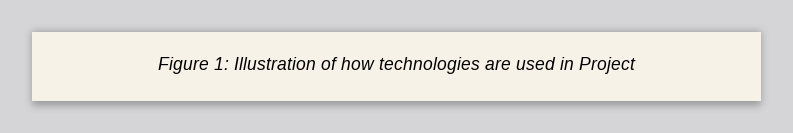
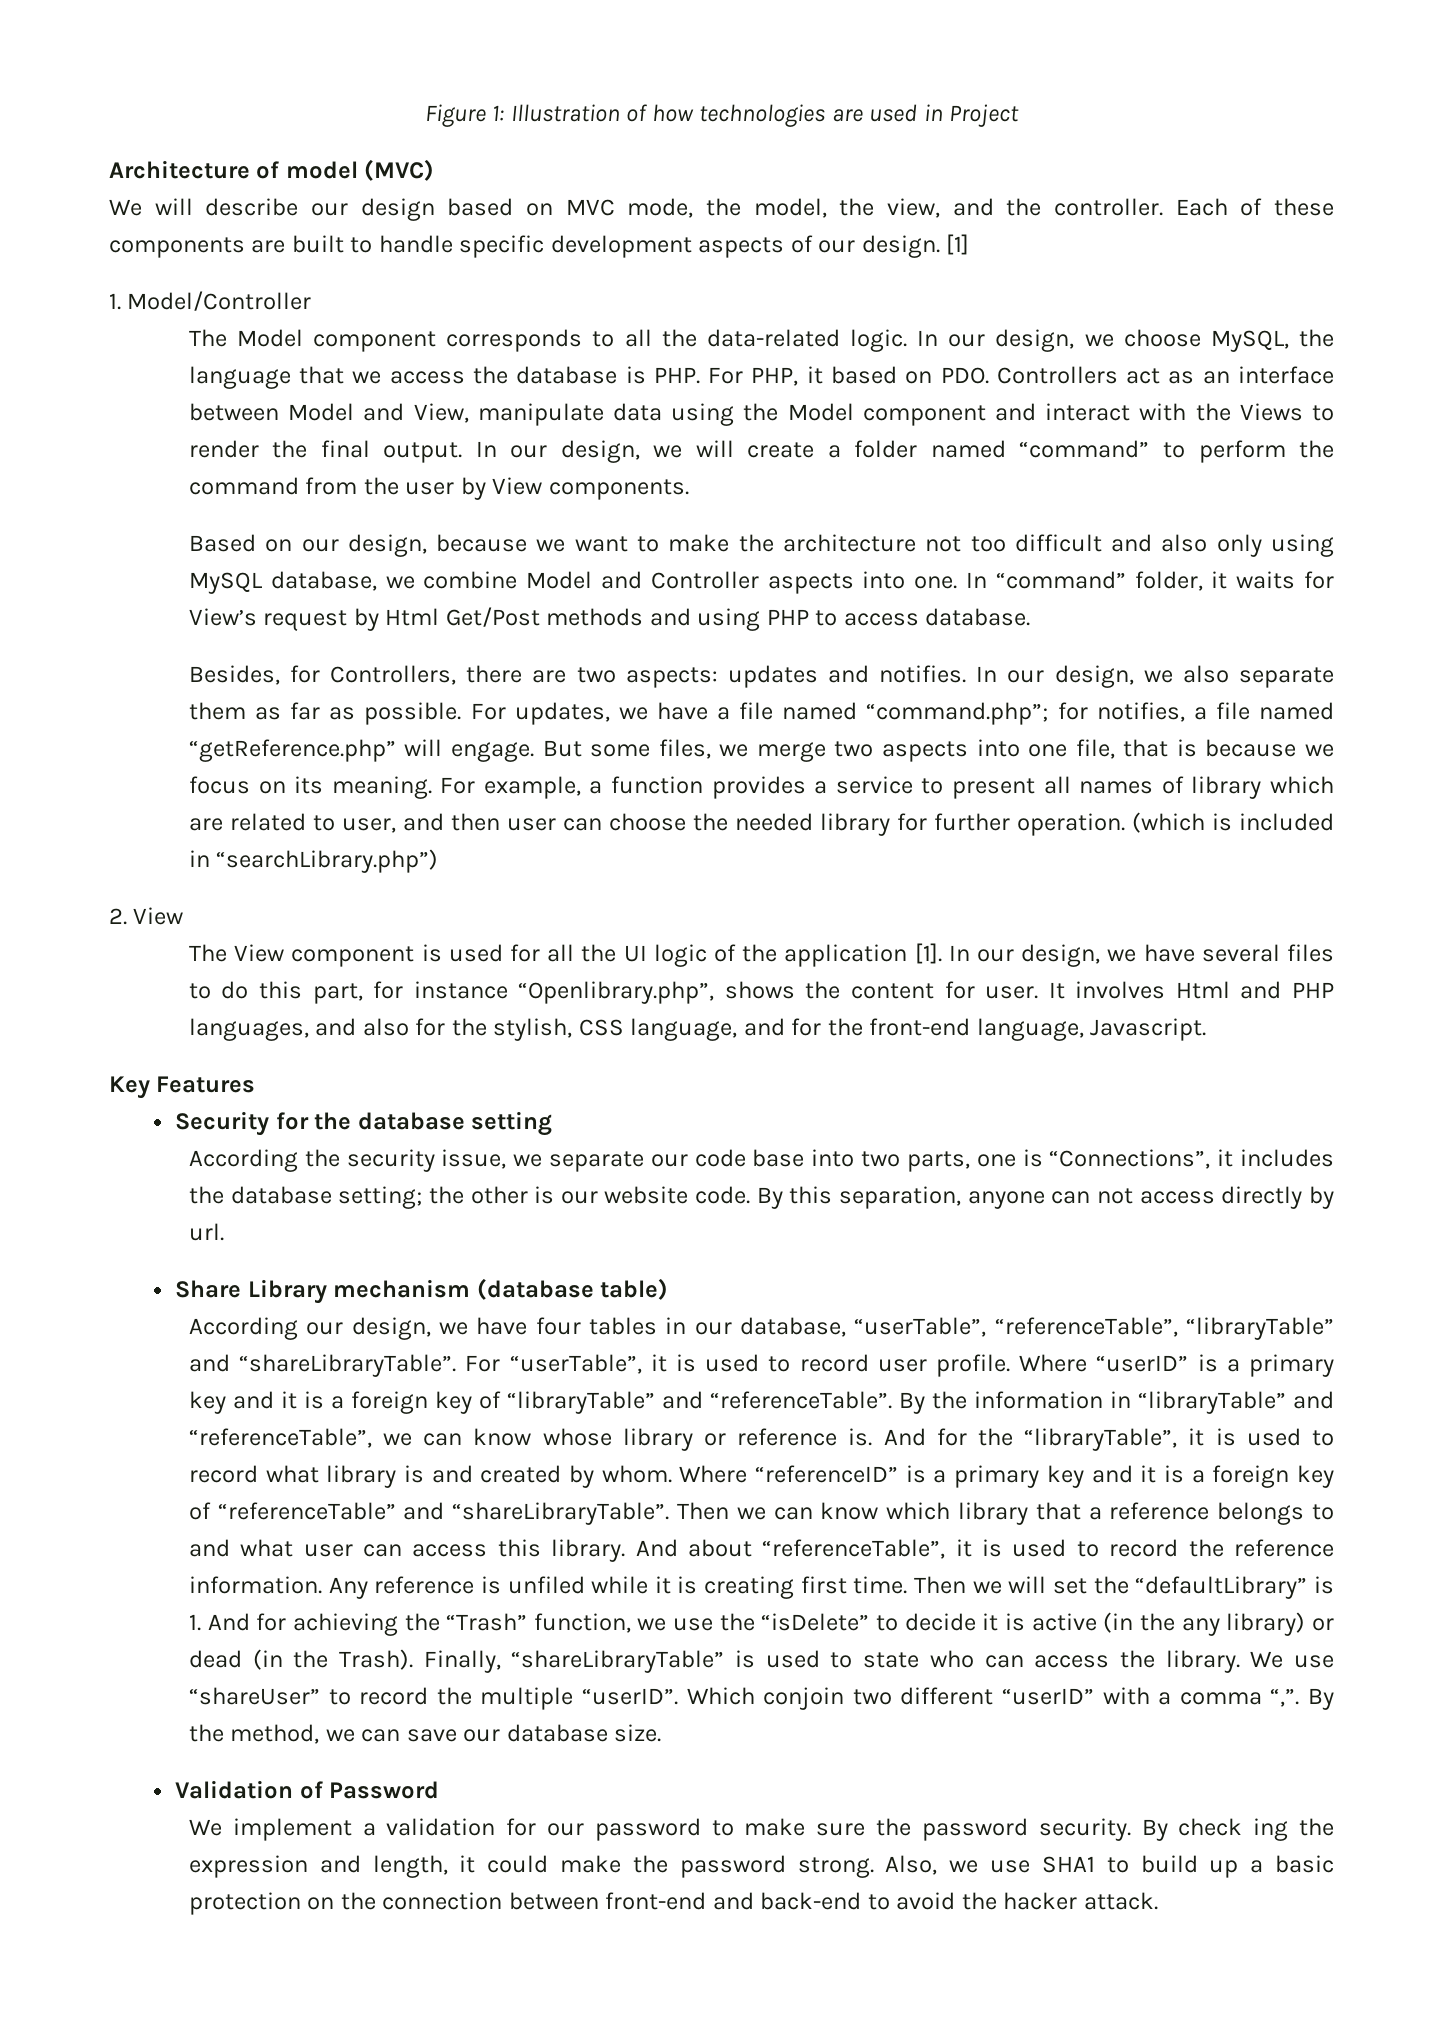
+ Architecture of model (MVC)
+ We will describe our design based on MVC mode, the model, the view, and the controller. Each of these components are built to handle specific development aspects of our design. [1]
+ 1. Model/Controller
+ The Model component corresponds to all the data-related logic. In our design, we choose MySQL, the language that we access the database is PHP. For PHP, it based on PDO. Controllers act as an interface between Model and View, manipulate data using the Model component and interact with the Views to render the final output. In our design, we will create a folder named “command” to perform the command from the user by View components.
+ Based on our design, because we want to make the architecture not too difficult and also only using MySQL database, we combine Model and Controller aspects into one. In “command” folder, it waits for View’s request by Html Get/Post methods and using PHP to access database.
+ Besides, for Controllers, there are two aspects: updates and notifies. In our design, we also separate them as far as possible. For updates, we have a file named “command.php”; for notifies, a file named “getReference.php” will engage. But some files, we merge two aspects into one file, that is because we focus on its meaning. For example, a function provides a service to present all names of library which are related to user, and then user can choose the needed library for further operation. (which is included in “searchLibrary.php”)
+ 2. View
+ The View component is used for all the UI logic of the application [1]. In our design, we have several files to do this part, for instance “Openlibrary.php”, shows the content for user. It involves Html and PHP languages, and also for the stylish, CSS language, and for the front-end language, Javascript.
+ Key Features
+ Security for the database setting
+ According the security issue, we separate our code base into two parts, one is “Connections”, it includes the database setting; the other is our website code. By this separation, anyone can not access directly by url.
+ Share Library mechanism (database table)
+ According our design, we have four tables in our database, “userTable”, “referenceTable”, “libraryTable” and “shareLibraryTable”. For “userTable”, it is used to record user profile. Where “userID” is a primary key and it is a foreign key of “libraryTable” and “referenceTable”. By the information in “libraryTable” and “referenceTable”, we can know whose library or reference is. And for the “libraryTable”, it is used to record what library is and created by whom. Where “referenceID” is a primary key and it is a foreign key of “referenceTable” and “shareLibraryTable”. Then we can know which library that a reference belongs to and what user can access this library. And about “referenceTable”, it is used to record the reference information. Any reference is unfiled while it is creating first time. Then we will set the “defaultLibrary” is 1. And for achieving the “Trash” function, we use the “isDelete” to decide it is active (in the any library) or dead (in the Trash). Finally, “shareLibraryTable” is used to state who can access the library. We use “shareUser” to record the multiple “userID”. Which conjoin two different “userID” with a comma “,”. By the method, we can save our database size.
+ Validation of Password
+ We implement a validation for our password to make sure the password security. By check ing the expression and length, it could make the password strong. Also, we use SHA1 to build up a basic protection on the connection between front-end and back-end to avoid the hacker attack.

